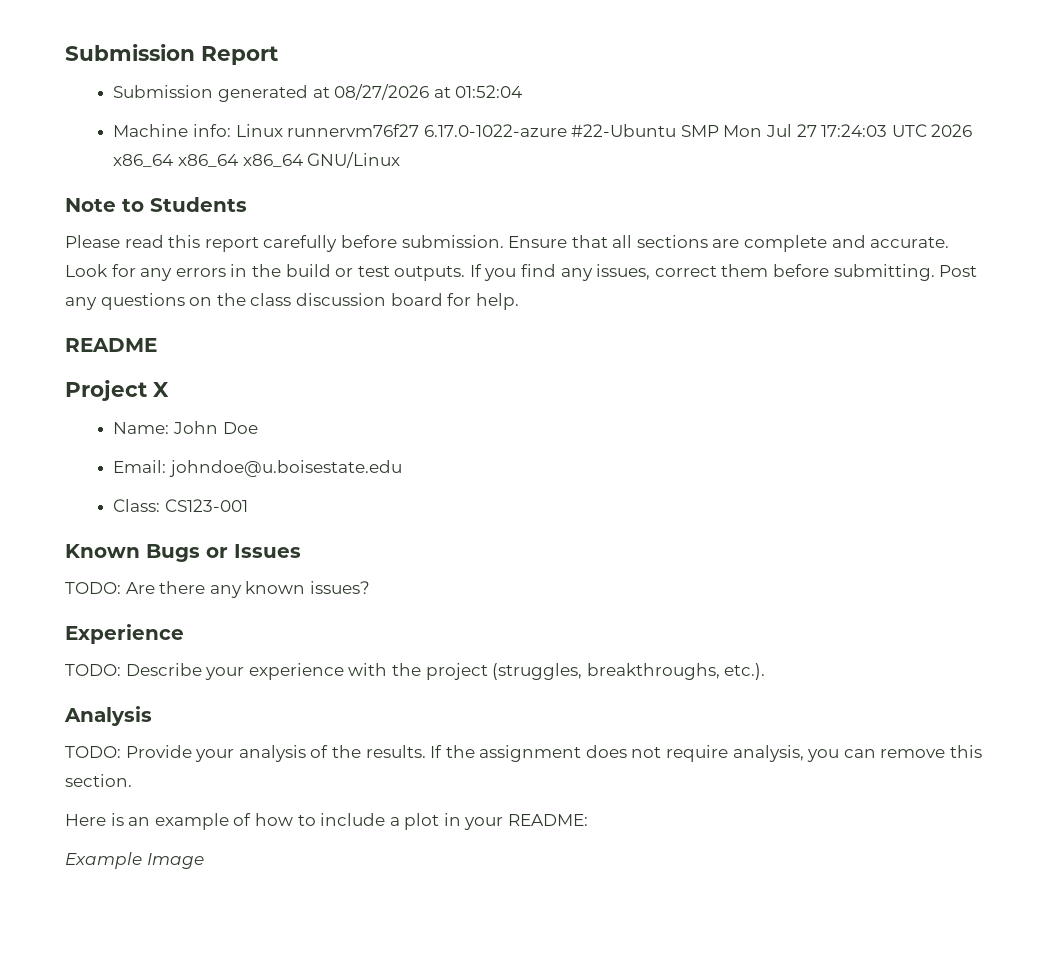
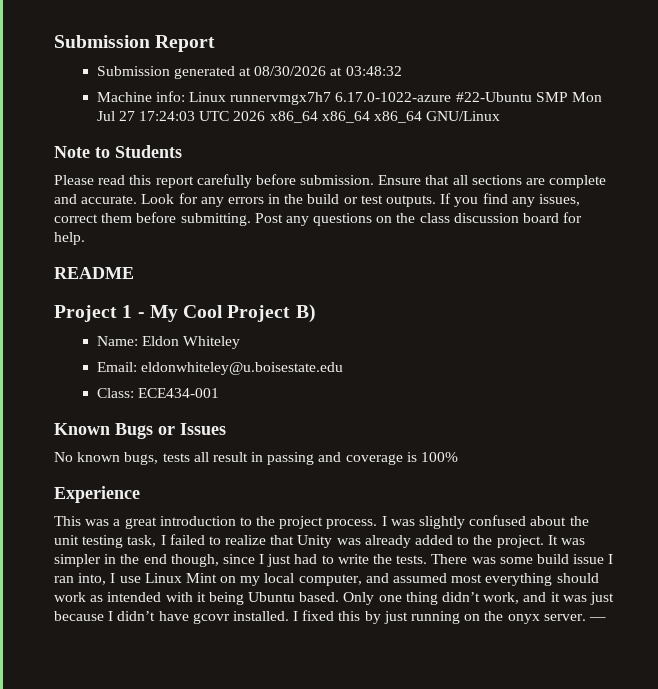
- Submission generated at 08/27/2026 at 01:52:04
+ Submission generated at 08/30/2026 at 03:48:32
- Machine info: Linux runnervm76f27 6.17.0-1022-azure #22-Ubuntu SMP Mon Jul 27 17:24:03 UTC 2026 x86_64 x86_64 x86_64 GNU/Linux
+ Machine info: Linux runnervmgx7h7 6.17.0-1022-azure #22-Ubuntu SMP Mon Jul 27 17:24:03 UTC 2026 x86_64 x86_64 x86_64 GNU/Linux
- Project X
+ Project 1 - My Cool Project B)
- Name: John Doe
+ Name: Eldon Whiteley
- Email: johndoe@u.boisestate.edu
+ Email: eldonwhiteley@u.boisestate.edu
- Class: CS123-001
+ Class: ECE434-001
- TODO: Are there any known issues?
+ No known bugs, tests all result in passing and coverage is 100%
  Experience
- TODO: Describe your experience with the project (struggles, breakthroughs, etc.).
- Analysis
- TODO: Provide your analysis of the results. If the assignment does not require analysis, you can remove this section.
- Here is an example of how to include a plot in your README:
- Example Image
+ This was a great introduction to the project process. I was slightly confused about the unit testing task, I failed to realize that Unity was already added to the project. It was simpler in the end though, since I just had to write the tests. There was some build issue I ran into, I use Linux Mint on my local computer, and assumed most everything should work as intended with it being Ubuntu based. Only one thing didn’t work, and it was just because I didn’t have gcovr installed. I fixed this by just running on the onyx server. —

